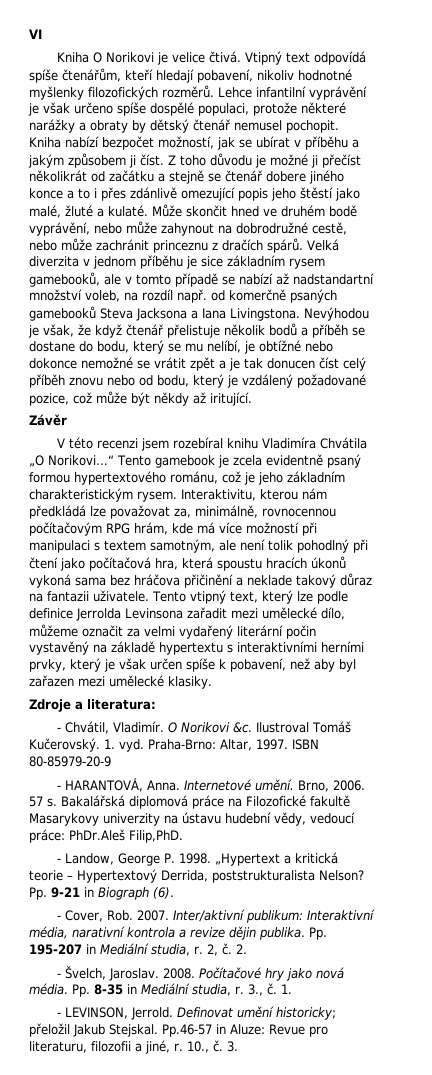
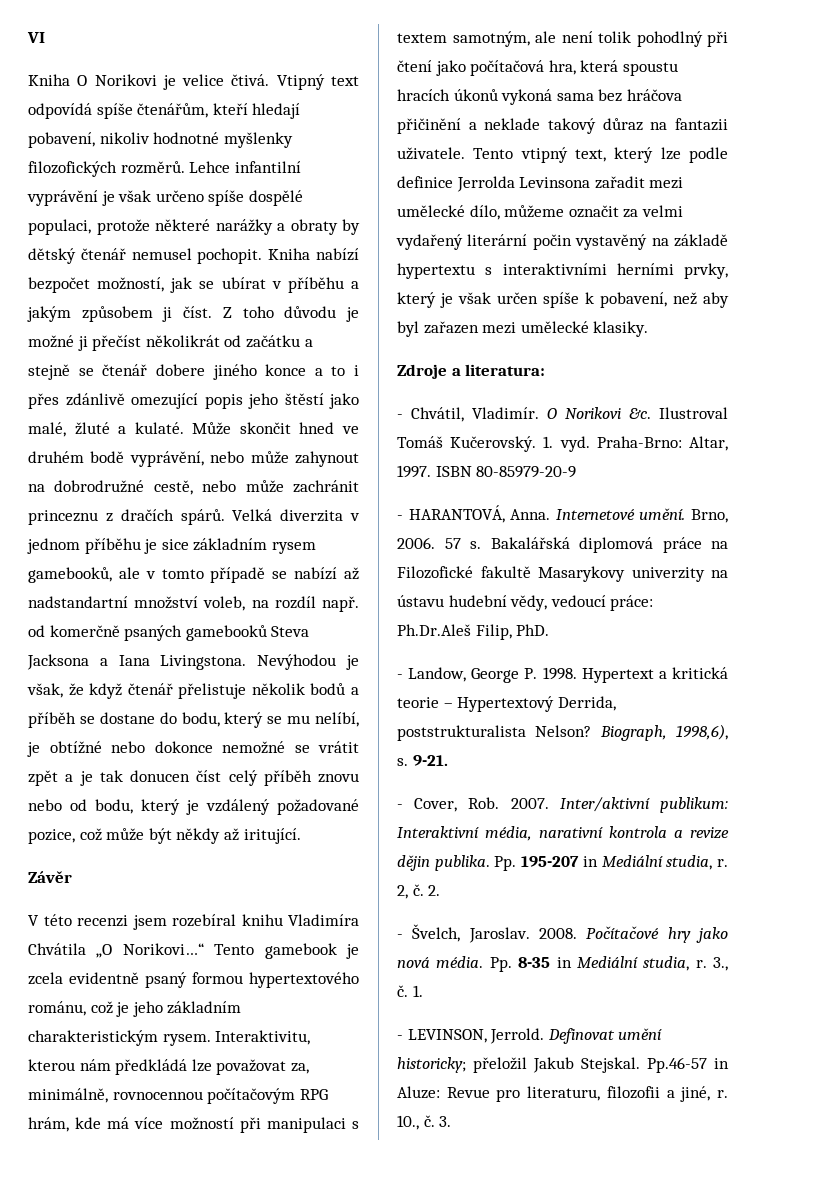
- Bakalářská diplomová práce na Filozofické fakultě Masarykovy univerzity na ústavu hudební vědy, vedoucí práce: PhDr.Aleš Filip,PhD.
+ Bakalářská diplomová práce na Filozofické fakultě Masarykovy univerzity na ústavu hudební vědy, vedoucí práce: Ph.Dr.Aleš Filip, PhD.
- „Hypertext a kritická teorie – Hypertextový Derrida, poststrukturalista Nelson?
+ Hypertext a kritická teorie – Hypertextový Derrida, poststrukturalista Nelson?
- Pp. 9-21 in Biograph (6).
+ Biograph, 1998,6), s. 9-21.

